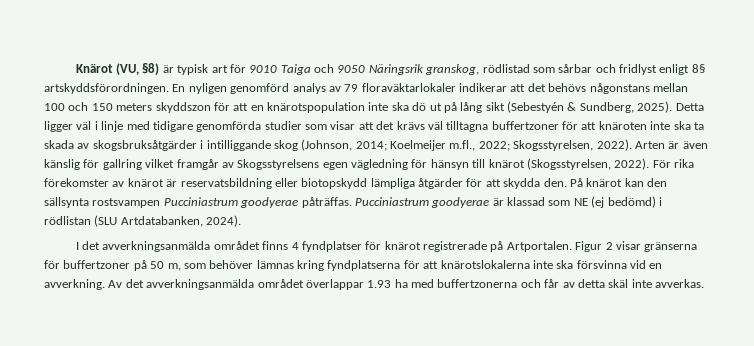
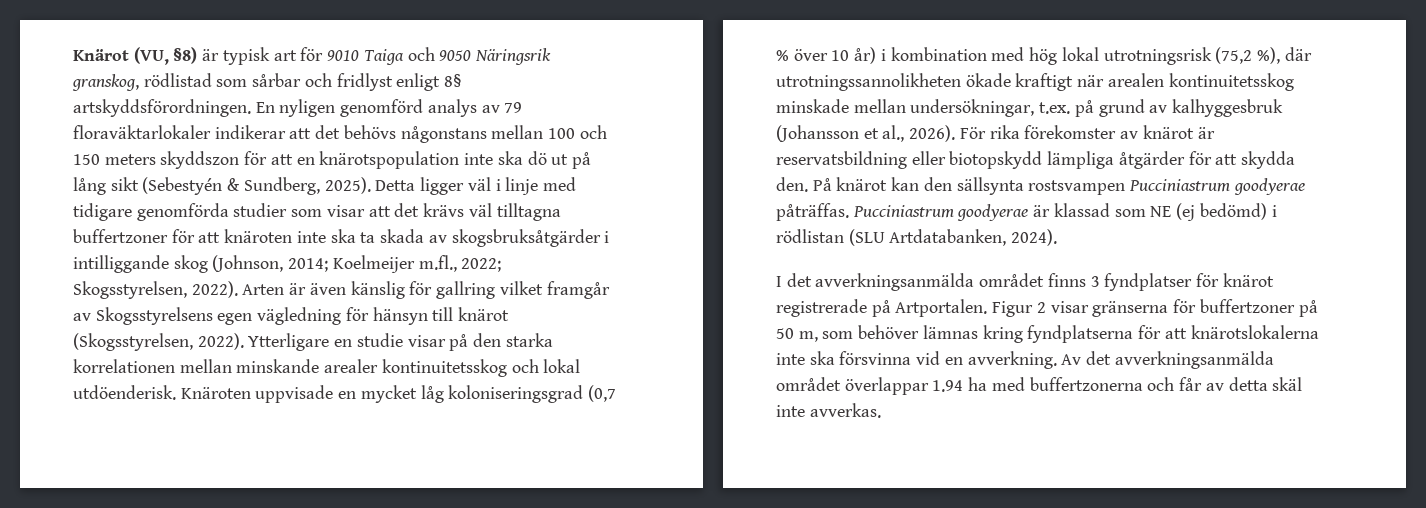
+ Ytterligare en studie visar på den starka korrelationen mellan minskande arealer kontinuitetsskog och lokal utdöenderisk. Knäroten uppvisade en mycket låg koloniseringsgrad (0,7 % över 10 år) i kombination med hög lokal utrotningsrisk (75,2 %), där utrotningssannolikheten ökade kraftigt när arealen kontinuitetsskog minskade mellan undersökningar, t.ex. på grund av kalhyggesbruk (Johansson et al., 2026).
- I det avverkningsanmälda området finns 4 fyndplatser för knärot registrerade på Artportalen.
+ I det avverkningsanmälda området finns 3 fyndplatser för knärot registrerade på Artportalen.
- Av det avverkningsanmälda området överlappar 1.93 ha med buffertzonerna och får av detta skäl inte avverkas.
+ Av det avverkningsanmälda området överlappar 1.94 ha med buffertzonerna och får av detta skäl inte avverkas.

